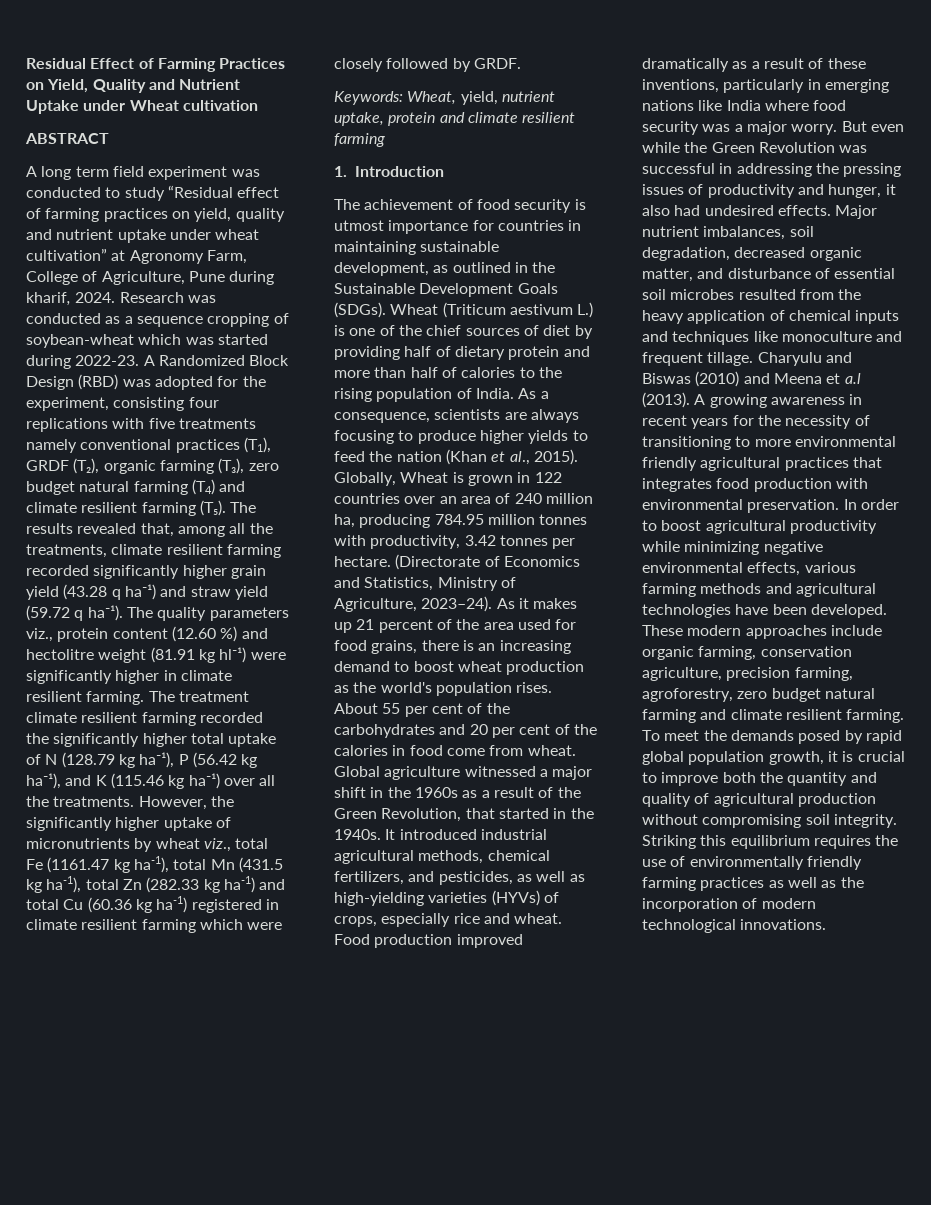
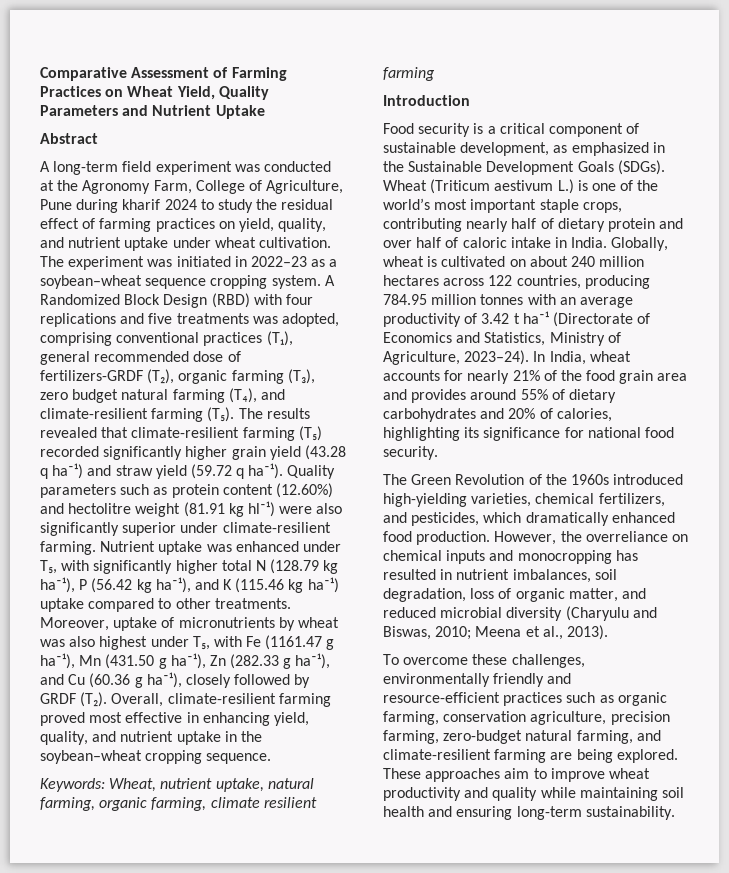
- Residual Effect of Farming Practices on Yield, Quality and Nutrient Uptake under Wheat cultivation
- ABSTRACT
- A long term field experiment was conducted to study “Residual effect of farming practices on yield, quality and nutrient uptake under wheat cultivation” at Agronomy Farm, College of Agriculture, Pune during kharif, 2024. Research was conducted as a sequence cropping of soybean-wheat which was started during 2022-23.
+ Comparative Assessment of Farming Practices on Wheat Yield, Quality Parameters and Nutrient Uptake
+ Abstract
+ A long-term field experiment was conducted at the Agronomy Farm, College of Agriculture, Pune during kharif 2024 to study the residual effect of farming practices on yield, quality, and nutrient uptake under wheat cultivation. The experiment was initiated in 2022–23 as a soybean–wheat sequence cropping system.
- A Randomized Block Design (RBD) was adopted for the experiment, consisting four replications with five treatments namely conventional practices (T1), GRDF (T₂), organic farming (T₃), zero budget natural farming (T4) and climate resilient farming (T₅). The results revealed that, among all the treatments, climate resilient farming recorded significantly higher grain yield (43.28 q ha⁻¹) and straw yield (59.72 q ha⁻¹).
+ A Randomized Block Design (RBD) with four replications and five treatments was adopted, comprising conventional practices (T₁), general recommended dose of fertilizers-GRDF (T₂), organic farming (T₃), zero budget natural farming (T₄), and climate-resilient farming (T₅). The results revealed that climate-resilient farming (T₅) recorded significantly higher grain yield (43.28 q ha⁻¹) and straw yield (59.72 q ha⁻¹).
- The quality parameters viz., protein content (12.60 %) and hectolitre weight (81.91 kg hl⁻¹) were significantly higher in climate resilient farming. The treatment climate resilient farming recorded the significantly higher total uptake of N (128.79 kg ha⁻¹), P (56.42 kg ha⁻¹), and K (115.46 kg ha⁻¹) over all the treatments. However, the significantly higher uptake of micronutrients by wheat viz., total Fe (1161.47 kg ha-1), total Mn (431.5 kg ha-1), total Zn (282.33 kg ha-1) and total Cu (60.36 kg ha-1) registered in climate resilient farming which were closely followed by GRDF.
+ Quality parameters such as protein content (12.60%) and hectolitre weight (81.91 kg hl⁻¹) were also significantly superior under climate-resilient farming. Nutrient uptake was enhanced under T₅, with significantly higher total N (128.79 kg ha⁻¹), P (56.42 kg ha⁻¹), and K (115.46 kg ha⁻¹) uptake compared to other treatments. Moreover, uptake of micronutrients by wheat was also highest under T₅, with Fe (1161.47 g ha⁻¹), Mn (431.50 g ha⁻¹), Zn (282.33 g ha⁻¹), and Cu (60.36 g ha⁻¹), closely followed by GRDF (T₂). Overall, climate-resilient farming proved most effective in enhancing yield, quality, and nutrient uptake in the soybean–wheat cropping sequence.
- Keywords: Wheat, yield, nutrient uptake, protein and climate resilient farming
+ Keywords: Wheat, nutrient uptake, natural farming, organic farming, climate resilient farming
- 1. Introduction
+ Introduction
- The achievement of food security is utmost importance for countries in maintaining sustainable development, as outlined in the Sustainable Development Goals (SDGs).
+ Food security is a critical component of sustainable development, as emphasized in the Sustainable Development Goals (SDGs).
- Wheat (Triticum aestivum L.) is one of the chief sources of diet by providing half of dietary protein and more than half of calories to the rising population of India. As a consequence, scientists are always focusing to produce higher yields to feed the nation (Khan et al., 2015). Globally, Wheat is grown in 122 countries over an area of 240 million ha, producing 784.95 million tonnes with productivity, 3.42 tonnes per hectare. (Directorate of Economics and Statistics, Ministry of Agriculture, 2023–24).
+ Wheat (Triticum aestivum L.) is one of the world’s most important staple crops, contributing nearly half of dietary protein and over half of caloric intake in India. Globally, wheat is cultivated on about 240 million hectares across 122 countries, producing 784.95 million tonnes with an average productivity of 3.42 t ha⁻¹ (Directorate of Economics and Statistics, Ministry of Agriculture, 2023–24).
- As it makes up 21 percent of the area used for food grains, there is an increasing demand to boost wheat production as the world's population rises. About 55 per cent of the carbohydrates and 20 per cent of the calories in food come from wheat. Global agriculture witnessed a major shift in the 1960s as a result of the Green Revolution, that started in the 1940s. It introduced industrial agricultural methods, chemical fertilizers, and pesticides, as well as high-yielding varieties (HYVs) of crops, especially rice and wheat. Food production improved dramatically as a result of these inventions, particularly in emerging nations like India where food security was a major worry. But even while the Green Revolution was successful in addressing the pressing issues of productivity and hunger, it also had undesired effects. Major nutrient imbalances, soil degradation, decreased organic matter, and disturbance of essential soil microbes resulted from the heavy application of chemical inputs and techniques like monoculture and frequent tillage. Charyulu and Biswas (2010) and Meena et a.l (2013). A growing awareness in recent years for the necessity of transitioning to more environmental friendly agricultural practices that integrates food production with environmental preservation. In order to boost agricultural productivity while minimizing negative environmental effects, various farming methods and agricultural technologies have been developed. These modern approaches include organic farming, conservation agriculture, precision farming, agroforestry, zero budget natural farming and climate resilient farming. To meet the demands posed by rapid global population growth, it is crucial to improve both the quantity and quality of agricultural production without compromising soil integrity. Striking this equilibrium requires the use of environmentally friendly farming practices as well as the incorporation of modern technological innovations.
+ In India, wheat accounts for nearly 21% of the food grain area and provides around 55% of dietary carbohydrates and 20% of calories, highlighting its significance for national food security.
+ The Green Revolution of the 1960s introduced high-yielding varieties, chemical fertilizers, and pesticides, which dramatically enhanced food production. However, the overreliance on chemical inputs and monocropping has resulted in nutrient imbalances, soil degradation, loss of organic matter, and reduced microbial diversity (Charyulu and Biswas, 2010; Meena et al., 2013).
+ To overcome these challenges, environmentally friendly and resource-efficient practices such as organic farming, conservation agriculture, precision farming, zero-budget natural farming, and climate-resilient farming are being explored. These approaches aim to improve wheat productivity and quality while maintaining soil health and ensuring long-term sustainability.

